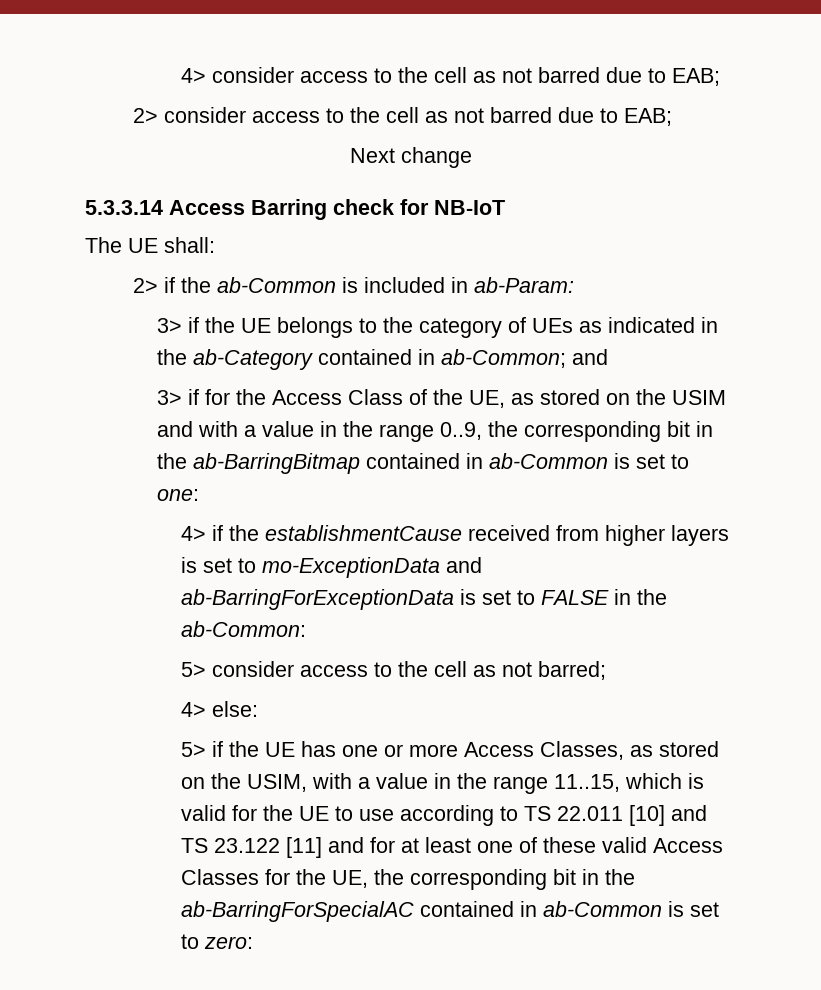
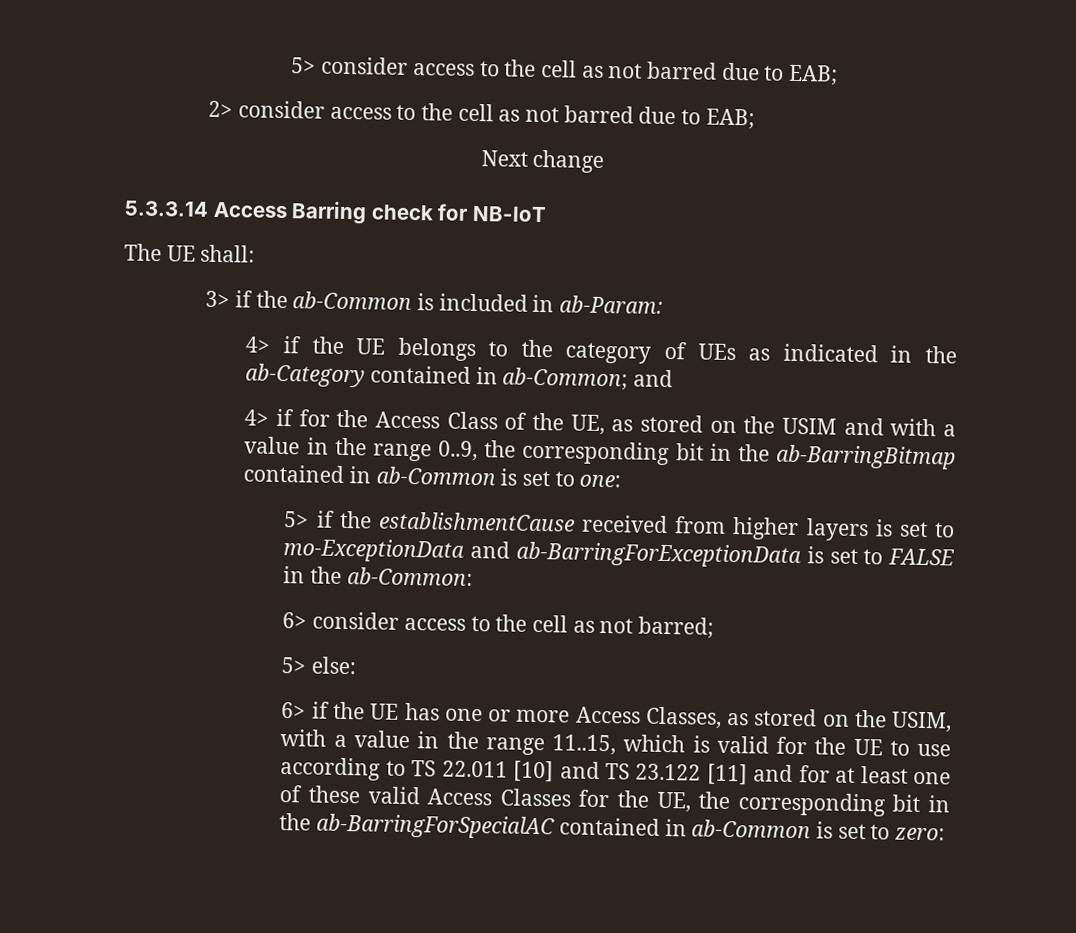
- 4> consider access to the cell as not barred due to EAB;
+ 5> consider access to the cell as not barred due to EAB;
- 2> if the ab-Common is included in ab-Param:
+ 3> if the ab-Common is included in ab-Param:
- 3> if the UE belongs to the category of UEs as indicated in the ab-Category contained in ab-Common; and
+ 4> if the UE belongs to the category of UEs as indicated in the ab-Category contained in ab-Common; and
- 3> if for the Access Class of the UE, as stored on the USIM and with a value in the range 0..9, the corresponding bit in the ab-BarringBitmap contained in ab-Common is set to one:
+ 4> if for the Access Class of the UE, as stored on the USIM and with a value in the range 0..9, the corresponding bit in the ab-BarringBitmap contained in ab-Common is set to one:
- 4> if the establishmentCause received from higher layers is set to mo-ExceptionData and ab-BarringForExceptionData is set to FALSE in the ab-Common:
+ 5> if the establishmentCause received from higher layers is set to mo-ExceptionData and ab-BarringForExceptionData is set to FALSE in the ab-Common:
- 5> consider access to the cell as not barred;
+ 6> consider access to the cell as not barred;
- 4> else:
+ 5> else:
- 5> if the UE has one or more Access Classes, as stored on the USIM, with a value in the range 11..15, which is valid for the UE to use according to TS 22.011 [10] and TS 23.122 [11] and for at least one of these valid Access Classes for the UE, the corresponding bit in the ab-BarringForSpecialAC contained in ab-Common is set to zero:
+ 6> if the UE has one or more Access Classes, as stored on the USIM, with a value in the range 11..15, which is valid for the UE to use according to TS 22.011 [10] and TS 23.122 [11] and for at least one of these valid Access Classes for the UE, the corresponding bit in the ab-BarringForSpecialAC contained in ab-Common is set to zero:

